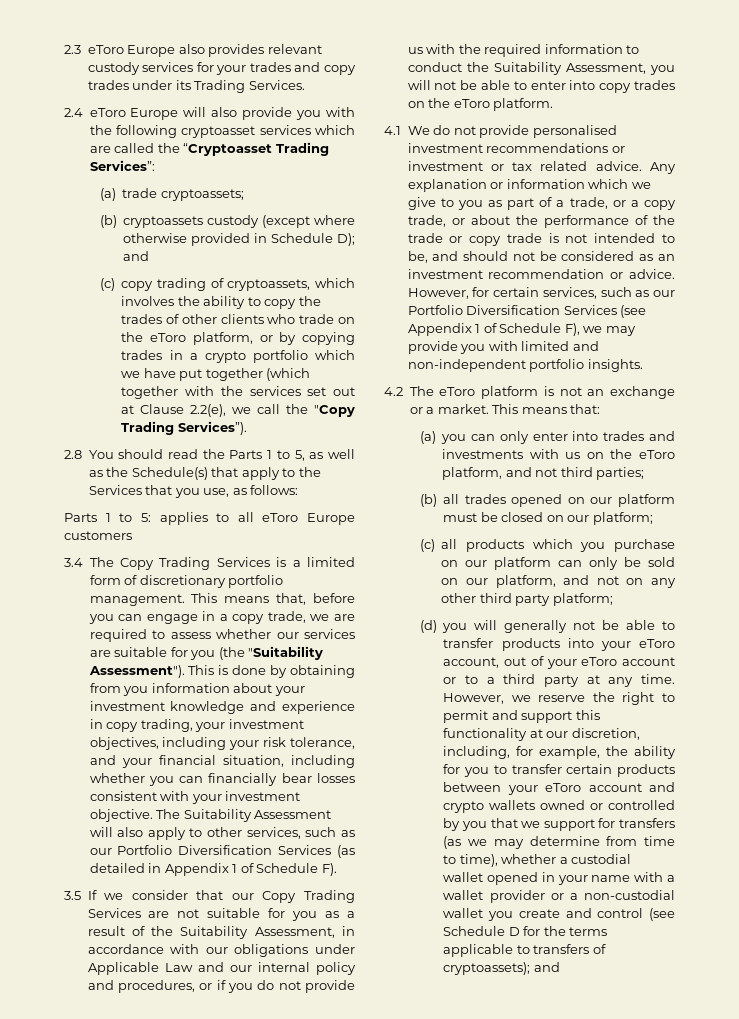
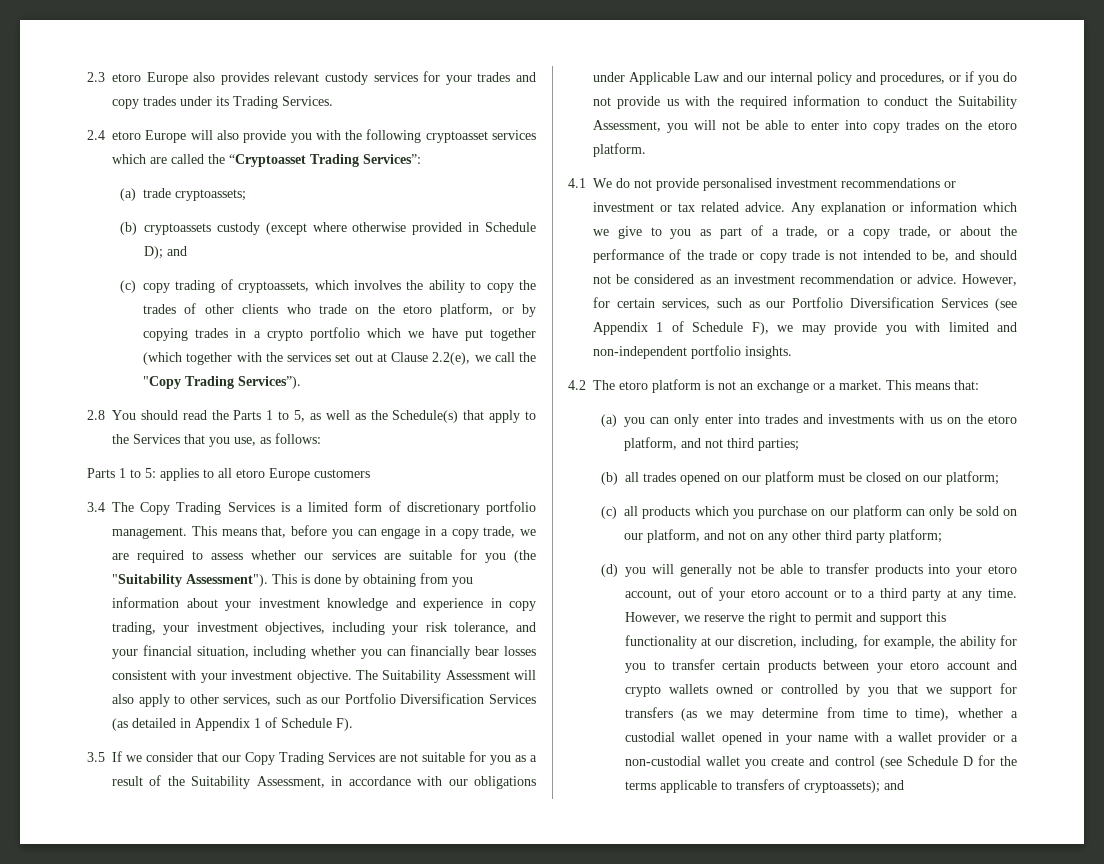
- 2.3 eToro Europe also provides relevant custody services for your trades and copy trades under its Trading Services.
+ 2.3 etoro Europe also provides relevant custody services for your trades and copy trades under its Trading Services.
- 2.4 eToro Europe will also provide you with the following cryptoasset services which are called the “Cryptoasset Trading Services”:
+ 2.4 etoro Europe will also provide you with the following cryptoasset services which are called the “Cryptoasset Trading Services”:
- (c) copy trading of cryptoassets, which involves the ability to copy the trades of other clients who trade on the eToro platform, or by copying trades in a crypto portfolio which we have put together (which together with the services set out at Clause 2.2(e), we call the "Copy Trading Services”).
+ (c) copy trading of cryptoassets, which involves the ability to copy the trades of other clients who trade on the etoro platform, or by copying trades in a crypto portfolio which we have put together (which together with the services set out at Clause 2.2(e), we call the "Copy Trading Services”).
- Parts 1 to 5: applies to all eToro Europe customers
+ Parts 1 to 5: applies to all etoro Europe customers
- 3.5 If we consider that our Copy Trading Services are not suitable for you as a result of the Suitability Assessment, in accordance with our obligations under Applicable Law and our internal policy and procedures, or if you do not provide us with the required information to conduct the Suitability Assessment, you will not be able to enter into copy trades on the eToro platform.
+ 3.5 If we consider that our Copy Trading Services are not suitable for you as a result of the Suitability Assessment, in accordance with our obligations under Applicable Law and our internal policy and procedures, or if you do not provide us with the required information to conduct the Suitability Assessment, you will not be able to enter into copy trades on the etoro platform.
- 4.2 The eToro platform is not an exchange or a market.
+ 4.2 The etoro platform is not an exchange or a market.
- (a) you can only enter into trades and investments with us on the eToro platform, and not third parties;
+ (a) you can only enter into trades and investments with us on the etoro platform, and not third parties;
- (d) you will generally not be able to transfer products into your eToro account, out of your eToro account or to a third party at any time.
+ (d) you will generally not be able to transfer products into your etoro account, out of your etoro account or to a third party at any time.
- However, we reserve the right to permit and support this functionality at our discretion, including, for example, the ability for you to transfer certain products between your eToro account and crypto wallets owned or controlled by you that we support for transfers (as we may determine from time to time), whether a custodial wallet opened in your name with a wallet provider or a non-custodial wallet you create and control (see Schedule D for the terms applicable to transfers of cryptoassets);
+ However, we reserve the right to permit and support this functionality at our discretion, including, for example, the ability for you to transfer certain products between your etoro account and crypto wallets owned or controlled by you that we support for transfers (as we may determine from time to time), whether a custodial wallet opened in your name with a wallet provider or a non-custodial wallet you create and control (see Schedule D for the terms applicable to transfers of cryptoassets);

